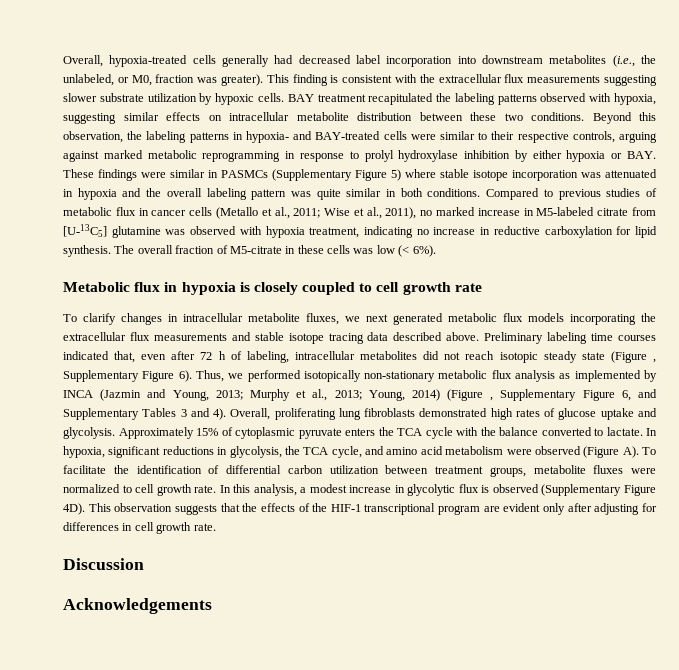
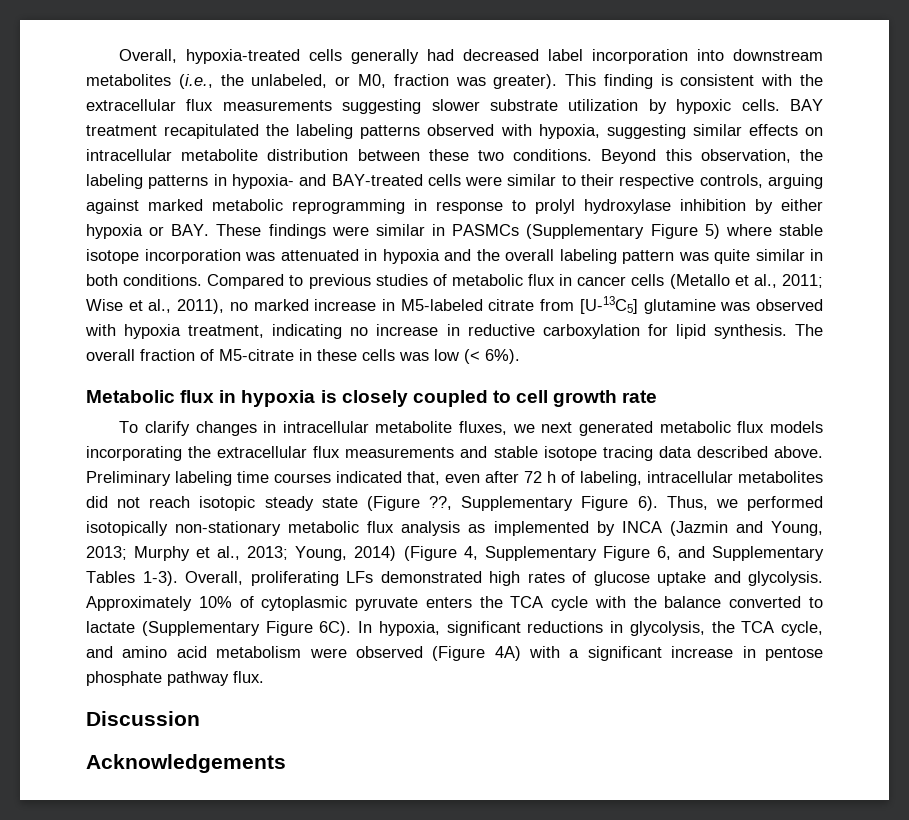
- Preliminary labeling time courses indicated that, even after 72 h of labeling, intracellular metabolites did not reach isotopic steady state (Figure , Supplementary Figure 6).
+ Preliminary labeling time courses indicated that, even after 72 h of labeling, intracellular metabolites did not reach isotopic steady state (Figure ??, Supplementary Figure 6).
- Thus, we performed isotopically non-stationary metabolic flux analysis as implemented by INCA (Jazmin and Young, 2013; Murphy et al., 2013; Young, 2014) (Figure , Supplementary Figure 6, and Supplementary Tables 3 and 4). Overall, proliferating lung fibroblasts demonstrated high rates of glucose uptake and glycolysis.
+ Thus, we performed isotopically non-stationary metabolic flux analysis as implemented by INCA (Jazmin and Young, 2013; Murphy et al., 2013; Young, 2014) (Figure 4, Supplementary Figure 6, and Supplementary Tables 1-3). Overall, proliferating LFs demonstrated high rates of glucose uptake and glycolysis.
- Approximately 15% of cytoplasmic pyruvate enters the TCA cycle with the balance converted to lactate.
+ Approximately 10% of cytoplasmic pyruvate enters the TCA cycle with the balance converted to lactate (Supplementary Figure 6C).
- In hypoxia, significant reductions in glycolysis, the TCA cycle, and amino acid metabolism were observed (Figure A). To facilitate the identification of differential carbon utilization between treatment groups, metabolite fluxes were normalized to cell growth rate. In this analysis, a modest increase in glycolytic flux is observed (Supplementary Figure 4D). This observation suggests that the effects of the HIF-1 transcriptional program are evident only after adjusting for differences in cell growth rate.
+ In hypoxia, significant reductions in glycolysis, the TCA cycle, and amino acid metabolism were observed (Figure 4A) with a significant increase in pentose phosphate pathway flux.

